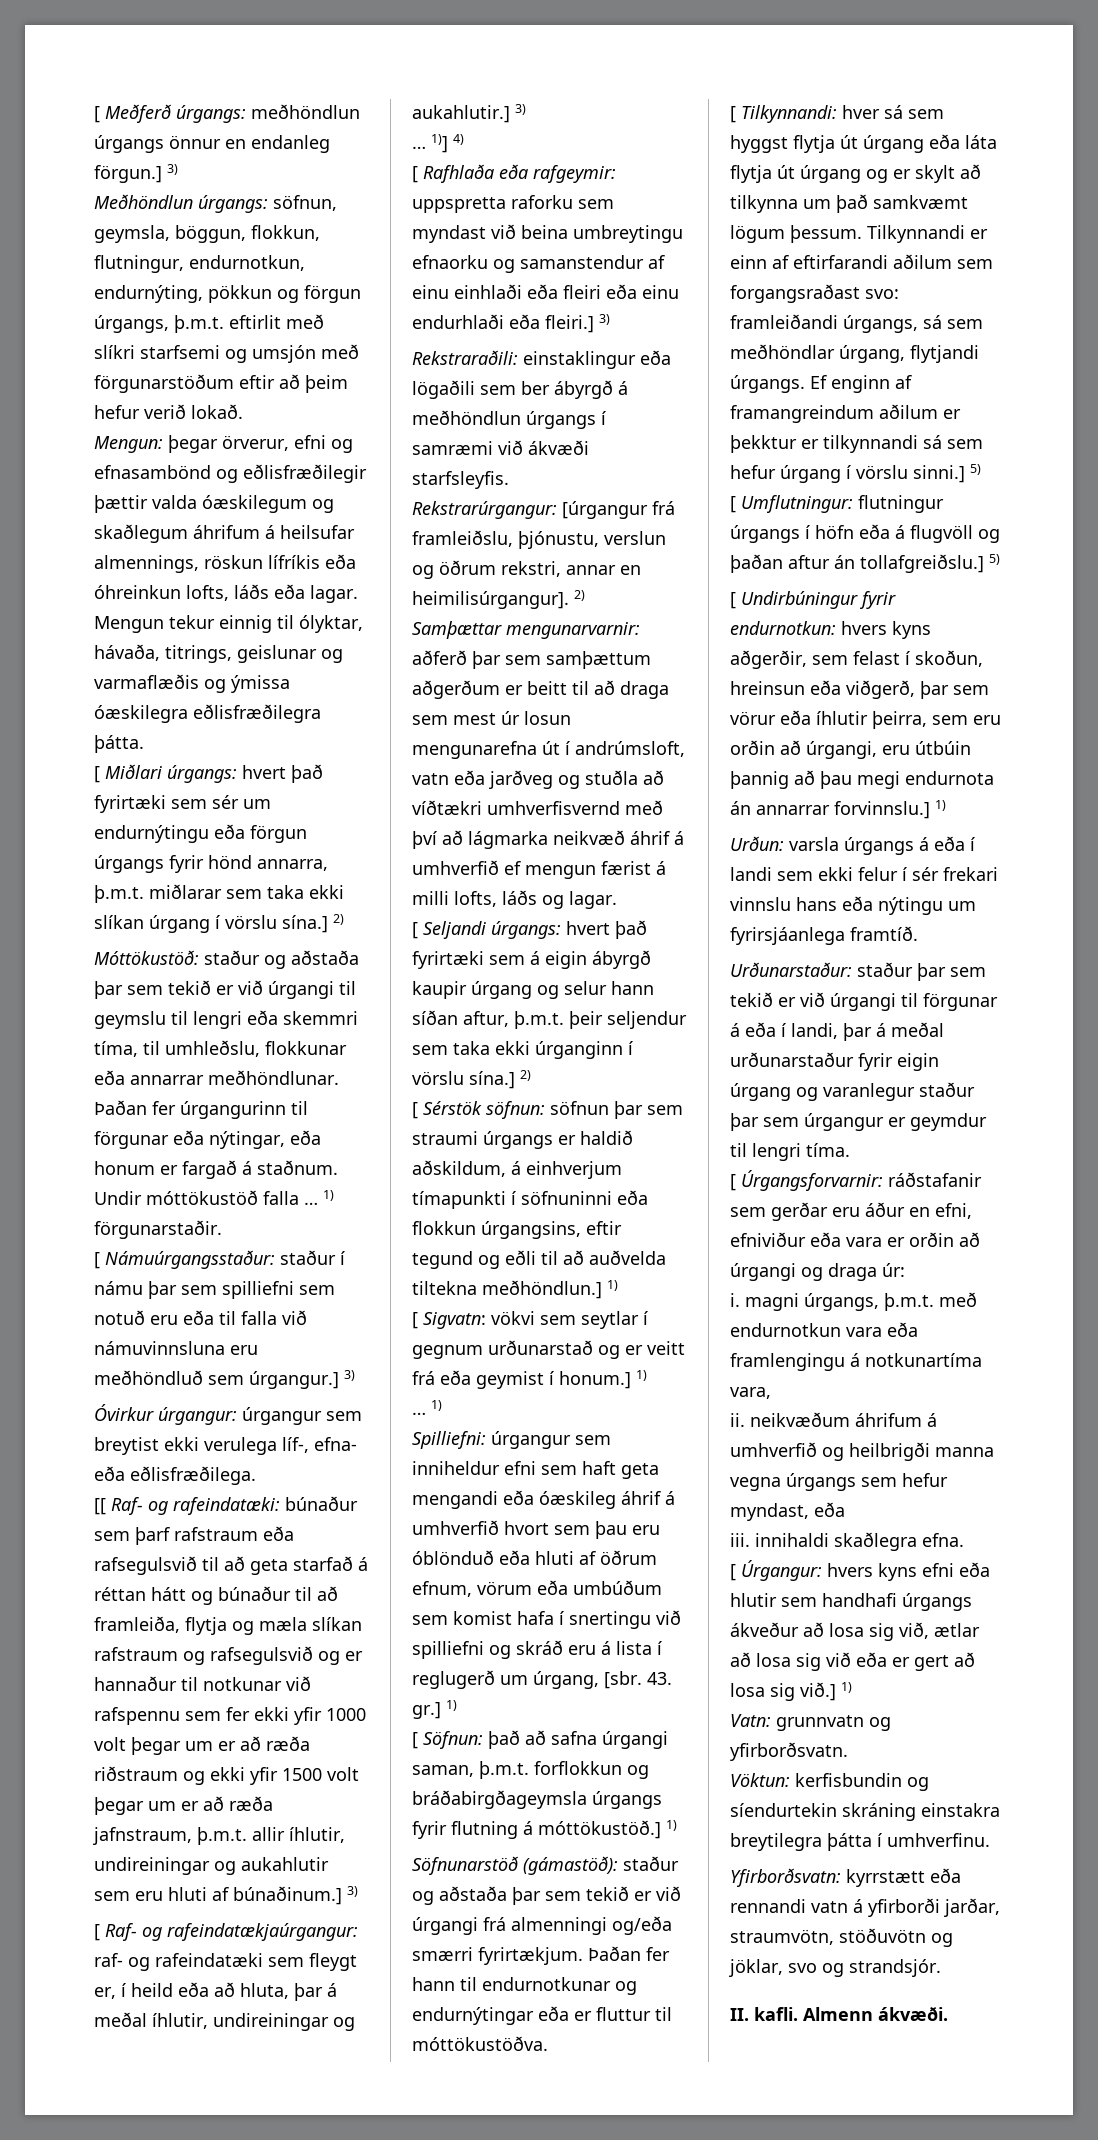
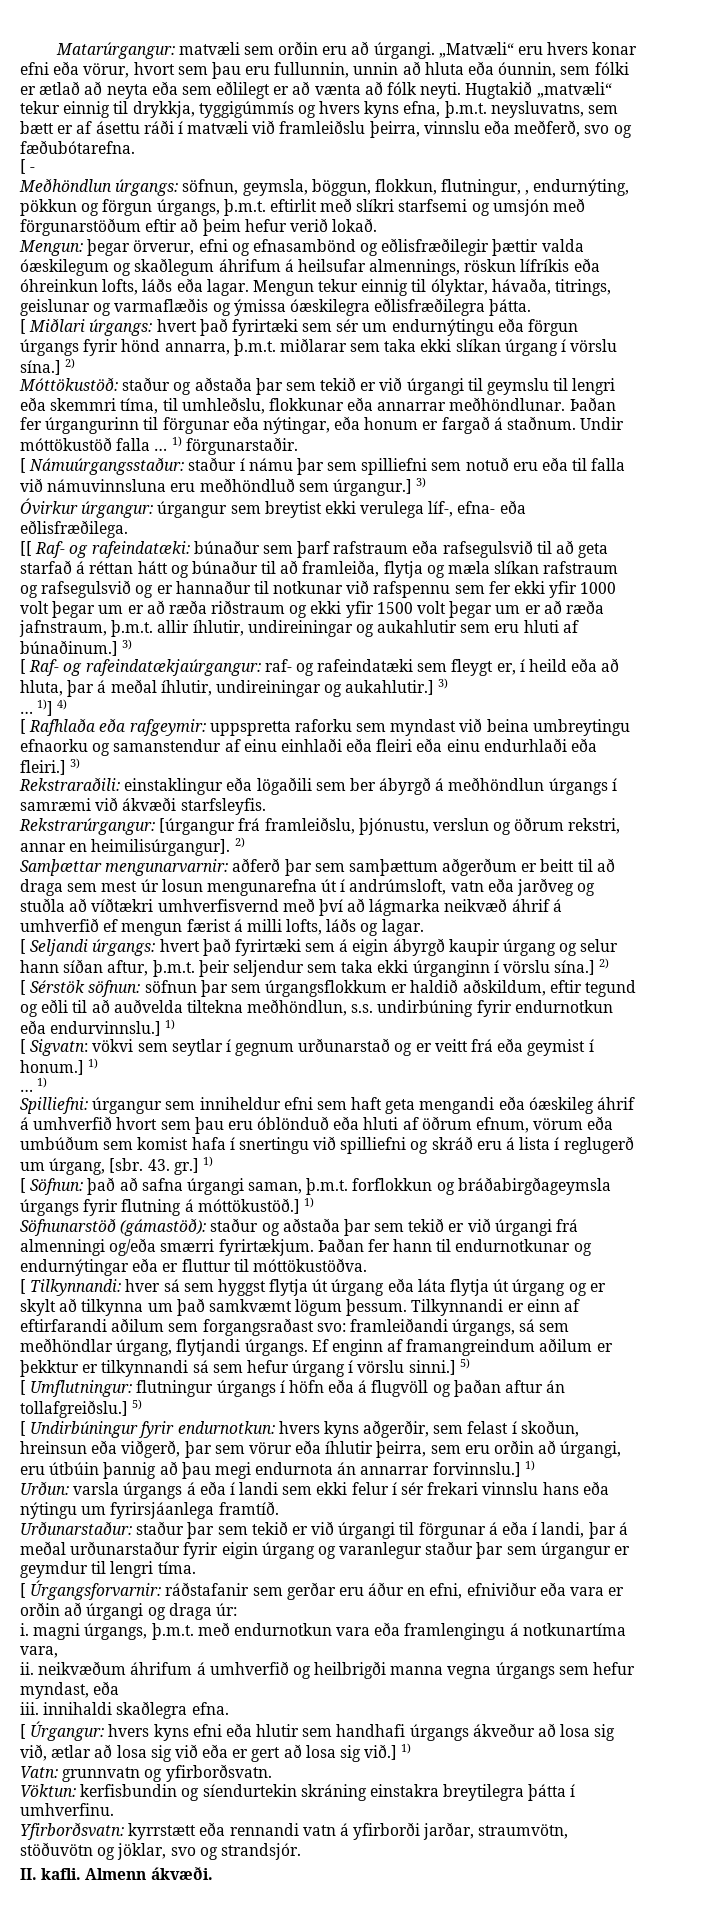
- [ Meðferð úrgangs: meðhöndlun úrgangs önnur en endanleg förgun.] 3)
+ Matarúrgangur: matvæli sem orðin eru að úrgangi. „Matvæli“ eru hvers konar efni eða vörur, hvort sem þau eru fullunnin, unnin að hluta eða óunnin, sem fólki er ætlað að neyta eða sem eðlilegt er að vænta að fólk neyti. Hugtakið „matvæli“ tekur einnig til drykkja, tyggigúmmís og hvers kyns efna, þ.m.t. neysluvatns, sem bætt er af ásettu ráði í matvæli við framleiðslu þeirra, vinnslu eða meðferð, svo og fæðubótarefna.
+ [ -
- Meðhöndlun úrgangs: söfnun, geymsla, böggun, flokkun, flutningur, endurnotkun, endurnýting, pökkun og förgun úrgangs, þ.m.t. eftirlit með slíkri starfsemi og umsjón með förgunarstöðum eftir að þeim hefur verið lokað.
+ Meðhöndlun úrgangs: söfnun, geymsla, böggun, flokkun, flutningur, , endurnýting, pökkun og förgun úrgangs, þ.m.t. eftirlit með slíkri starfsemi og umsjón með förgunarstöðum eftir að þeim hefur verið lokað.
- [ Sérstök söfnun: söfnun þar sem straumi úrgangs er haldið aðskildum, á einhverjum tímapunkti í söfnuninni eða flokkun úrgangsins, eftir tegund og eðli til að auðvelda tiltekna meðhöndlun.]
+ [ Sérstök söfnun: söfnun þar sem úrgangsflokkum er haldið aðskildum, eftir tegund og eðli til að auðvelda tiltekna meðhöndlun, s.s. undirbúning fyrir endurnotkun eða endurvinnslu.]

